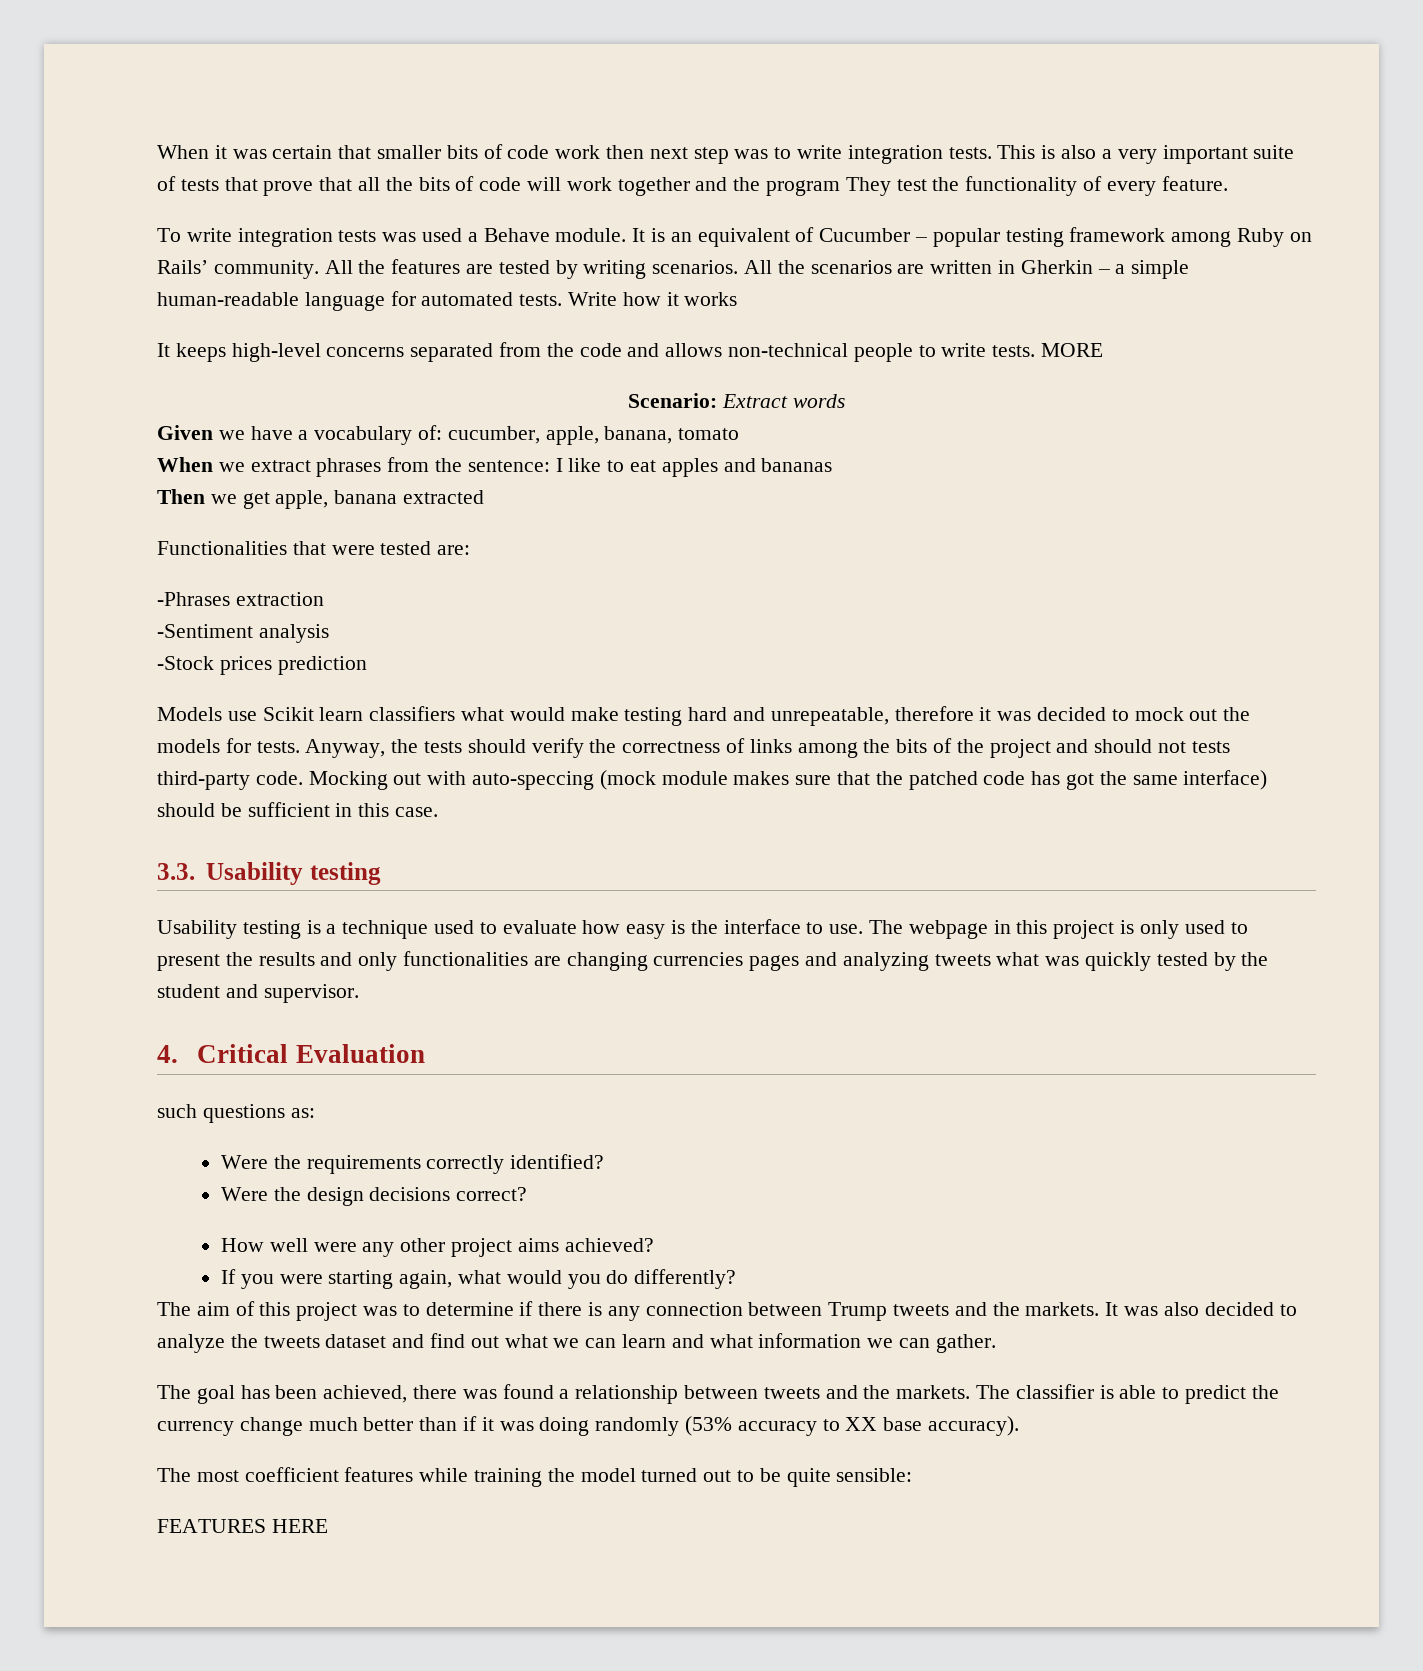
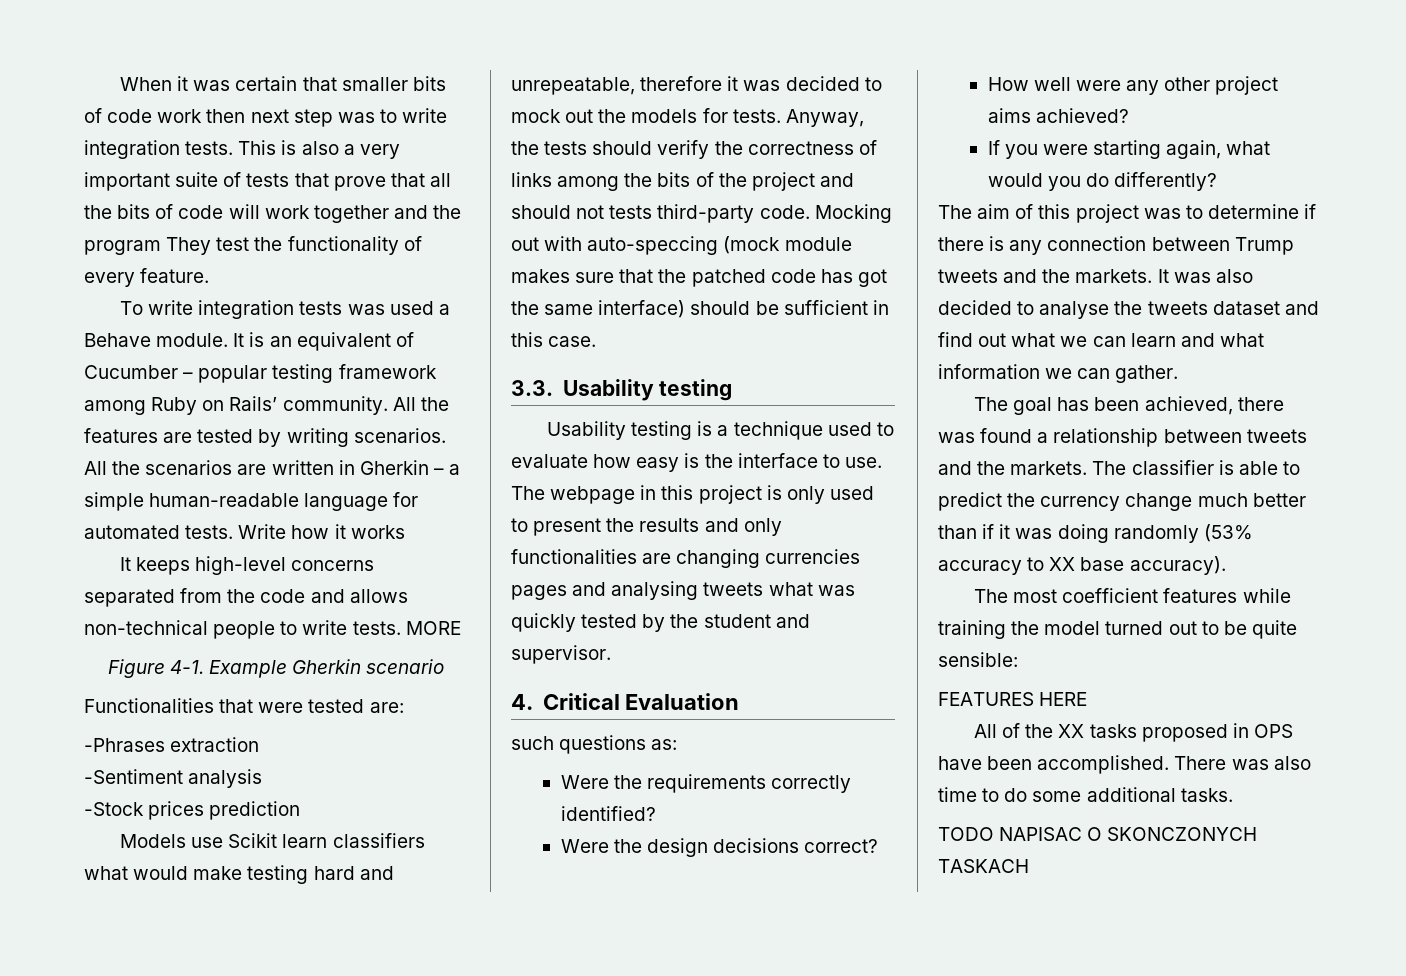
- Scenario: Extract words
- Given we have a vocabulary of: cucumber, apple, banana, tomato
- When we extract phrases from the sentence: I like to eat apples and bananas
- Then we get apple, banana extracted
+ Figure 4-1. Example Gherkin scenario
- The webpage in this project is only used to present the results and only functionalities are changing currencies pages and analyzing tweets what was quickly tested by the student and supervisor.
+ The webpage in this project is only used to present the results and only functionalities are changing currencies pages and analysing tweets what was quickly tested by the student and supervisor.
- It was also decided to analyze the tweets dataset and find out what we can learn and what information we can gather.
+ It was also decided to analyse the tweets dataset and find out what we can learn and what information we can gather.
+ All of the XX tasks proposed in OPS have been accomplished. There was also time to do some additional tasks.
+ TODO NAPISAC O SKONCZONYCH TASKACH

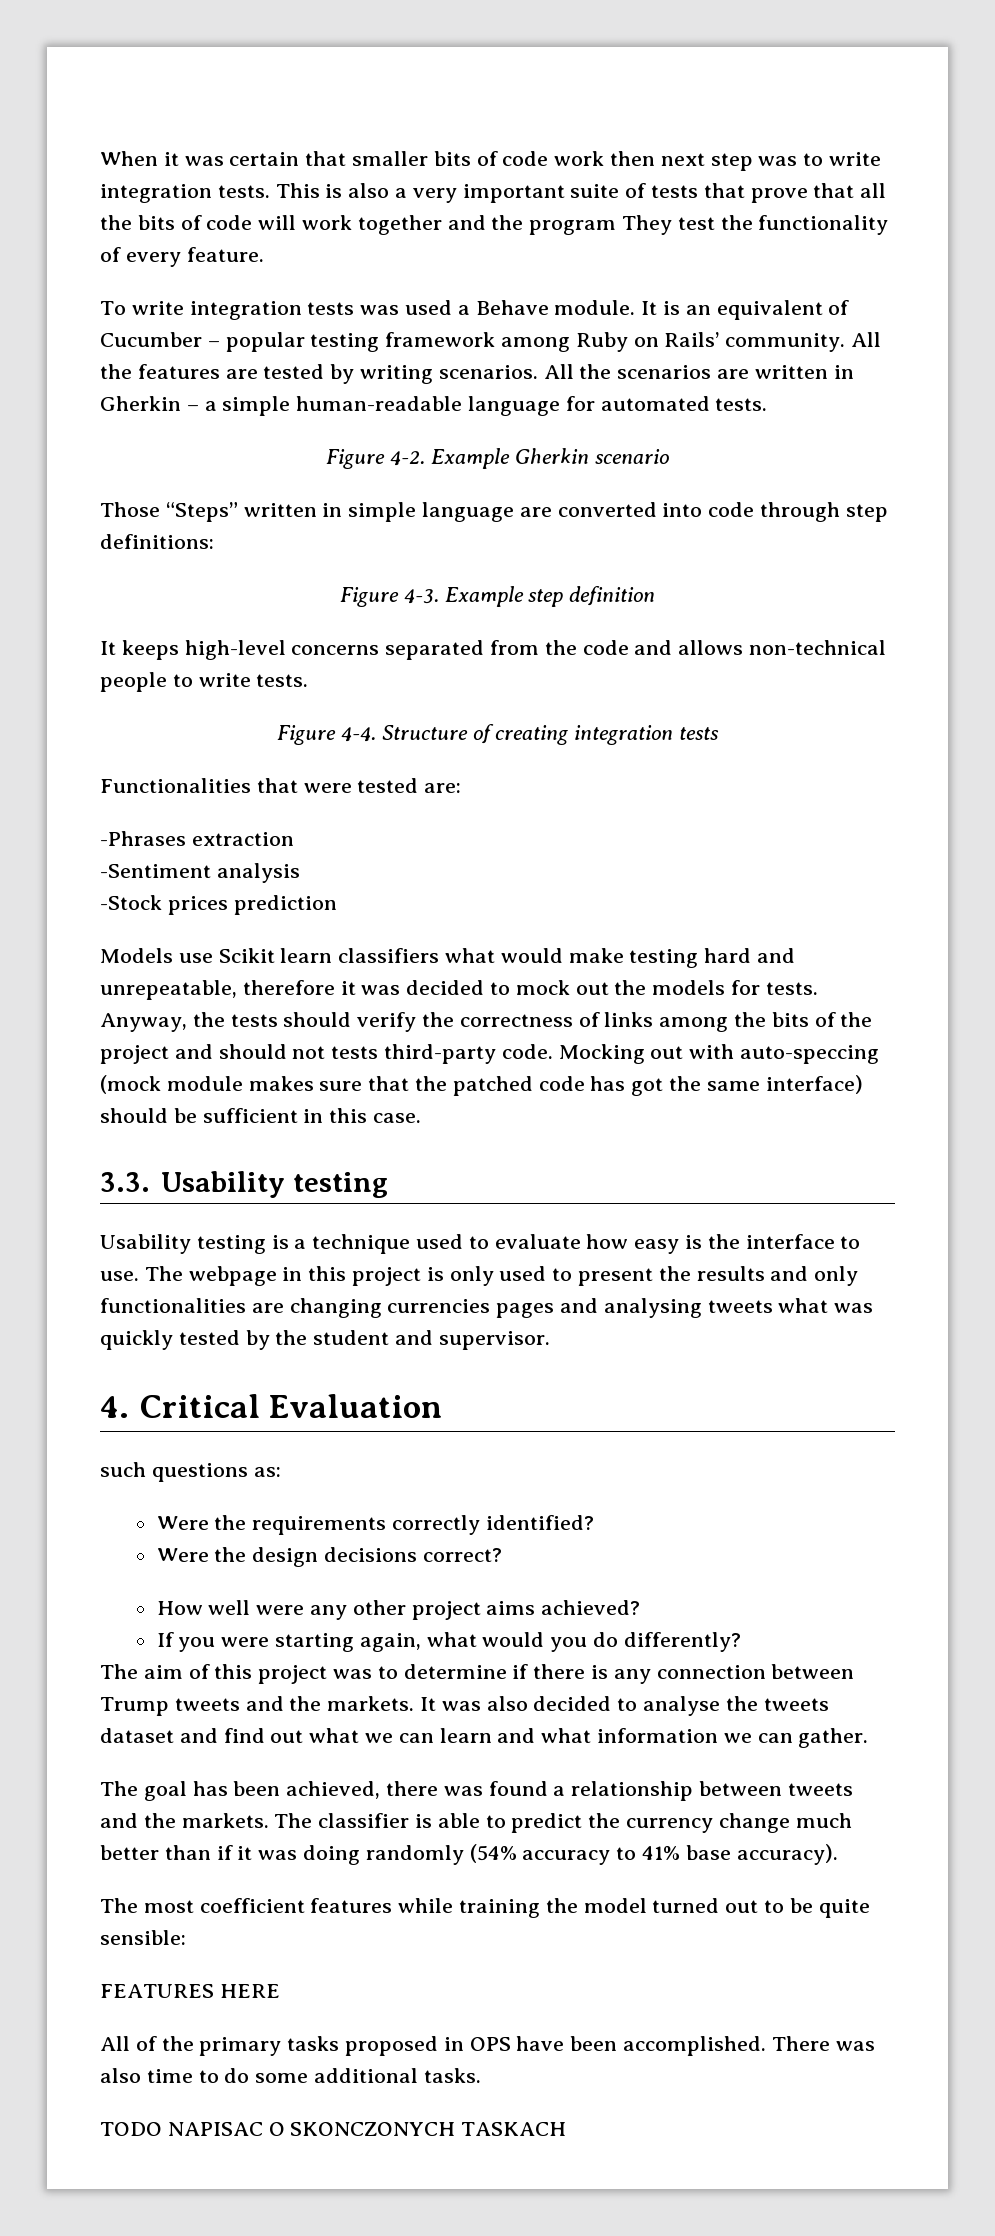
- All the scenarios are written in Gherkin – a simple human-readable language for automated tests. Write how it works
+ All the scenarios are written in Gherkin – a simple human-readable language for automated tests.
+ Figure 4-2. Example Gherkin scenario
+ Those “Steps” written in simple language are converted into code through step definitions:
+ Figure 4-3. Example step definition
- It keeps high-level concerns separated from the code and allows non-technical people to write tests. MORE
- Figure 4-1. Example Gherkin scenario
+ It keeps high-level concerns separated from the code and allows non-technical people to write tests.
+ Figure 4-4. Structure of creating integration tests
- The classifier is able to predict the currency change much better than if it was doing randomly (53% accuracy to XX base accuracy).
+ The classifier is able to predict the currency change much better than if it was doing randomly (54% accuracy to 41% base accuracy).
- All of the XX tasks proposed in OPS have been accomplished.
+ All of the primary tasks proposed in OPS have been accomplished.

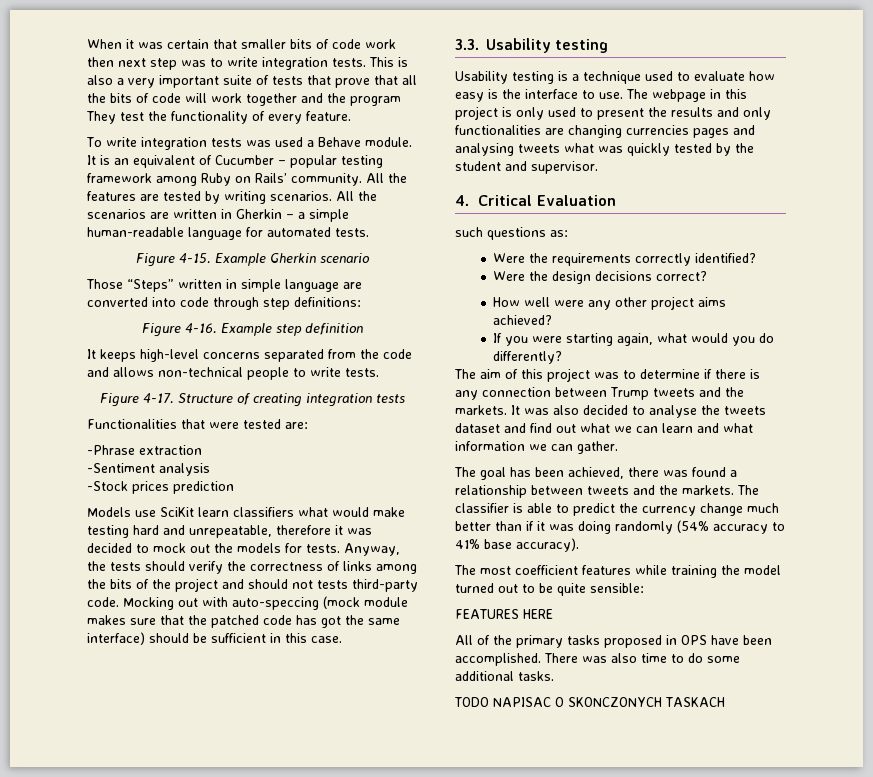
- Figure 4-2.
+ Figure 4-15.
- Figure 4-3.
+ Figure 4-16.
- Figure 4-4.
+ Figure 4-17.
- -Phrases extraction
+ -Phrase extraction
- Models use Scikit learn classifiers what would make testing hard and unrepeatable, therefore it was decided to mock out the models for tests.
+ Models use SciKit learn classifiers what would make testing hard and unrepeatable, therefore it was decided to mock out the models for tests.

